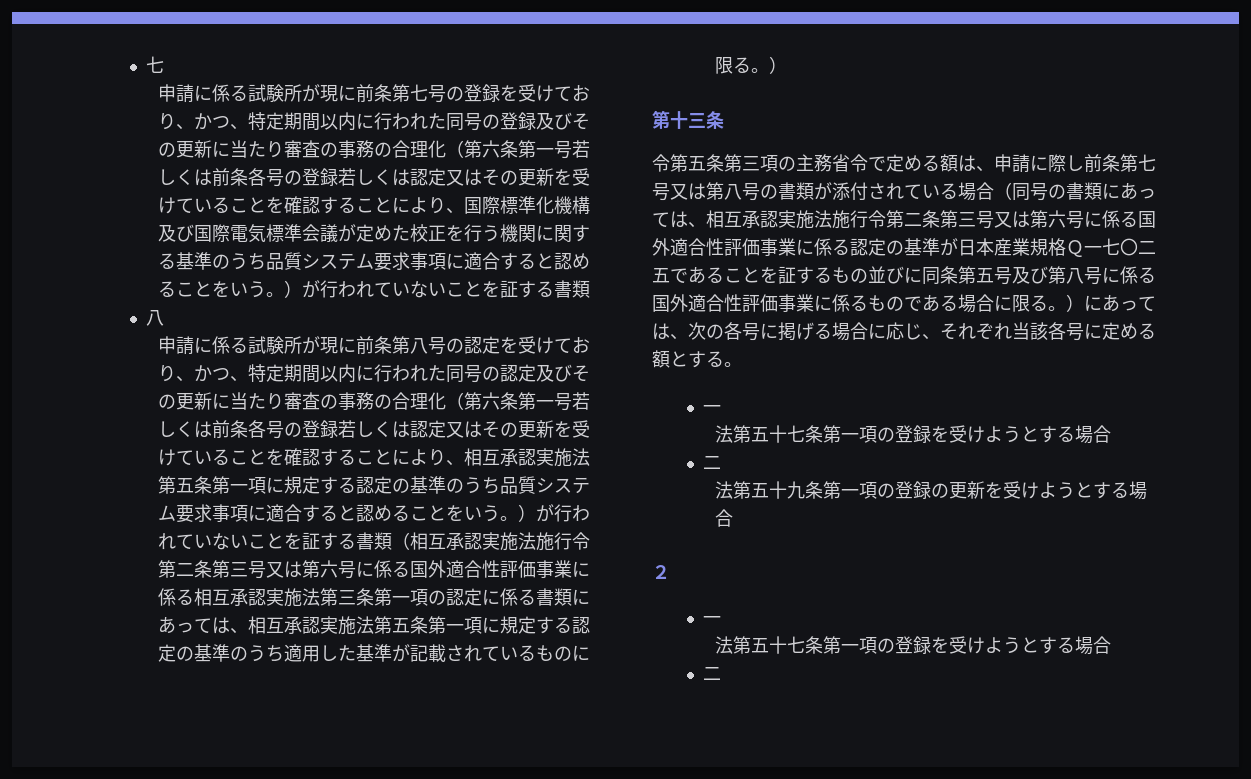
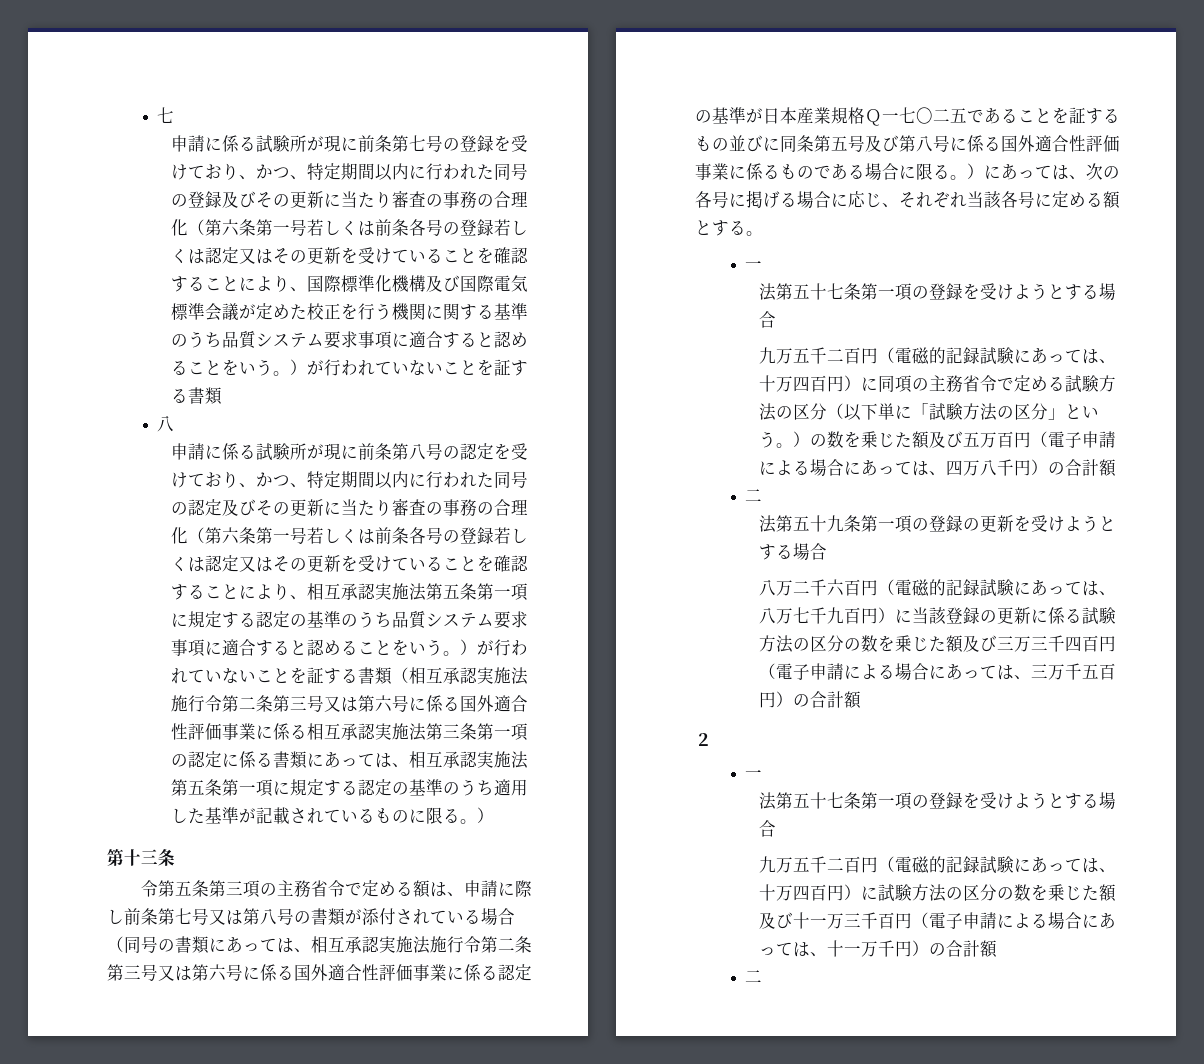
+ 九万五千二百円（電磁的記録試験にあっては、十万四百円）に同項の主務省令で定める試験方法の区分（以下単に「試験方法の区分」という。）の数を乗じた額及び五万百円（電子申請による場合にあっては、四万八千円）の合計額
+ 八万二千六百円（電磁的記録試験にあっては、八万七千九百円）に当該登録の更新に係る試験方法の区分の数を乗じた額及び三万三千四百円（電子申請による場合にあっては、三万千五百円）の合計額
+ 九万五千二百円（電磁的記録試験にあっては、十万四百円）に試験方法の区分の数を乗じた額及び十一万三千百円（電子申請による場合にあっては、十一万千円）の合計額

